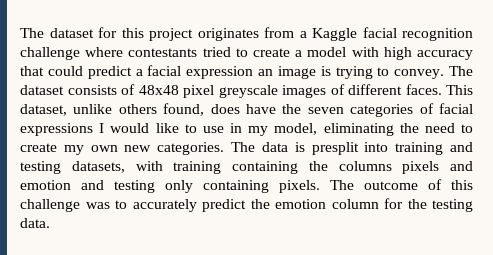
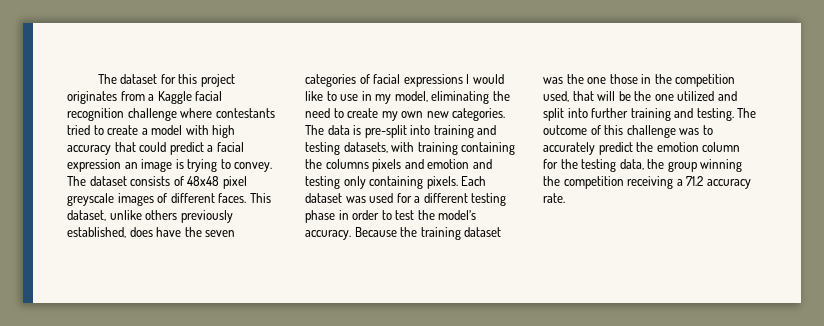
- This dataset, unlike others found, does have the seven categories of facial expressions I would like to use in my model, eliminating the need to create my own new categories.
+ This dataset, unlike others previously established, does have the seven categories of facial expressions I would like to use in my model, eliminating the need to create my own new categories.
- The data is presplit into training and testing datasets, with training containing the columns pixels and emotion and testing only containing pixels.
+ The data is pre-split into training and testing datasets, with training containing the columns pixels and emotion and testing only containing pixels.
+ Each dataset was used for a different testing phase in order to test the model’s accuracy. Because the training dataset was the one those in the competition used, that will be the one utilized and split into further training and testing.
- The outcome of this challenge was to accurately predict the emotion column for the testing data.
+ The outcome of this challenge was to accurately predict the emotion column for the testing data, the group winning the competition receiving a 71.2 accuracy rate.

